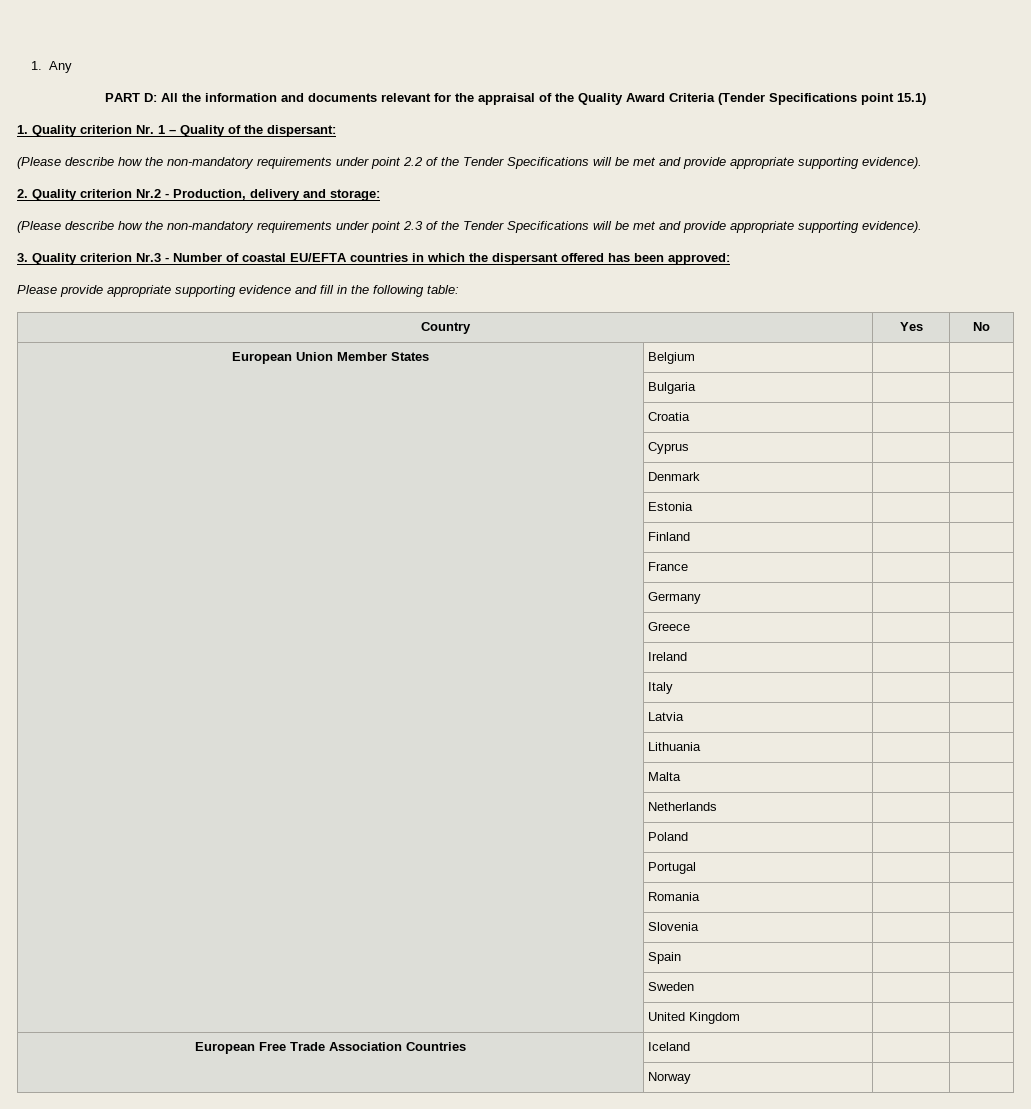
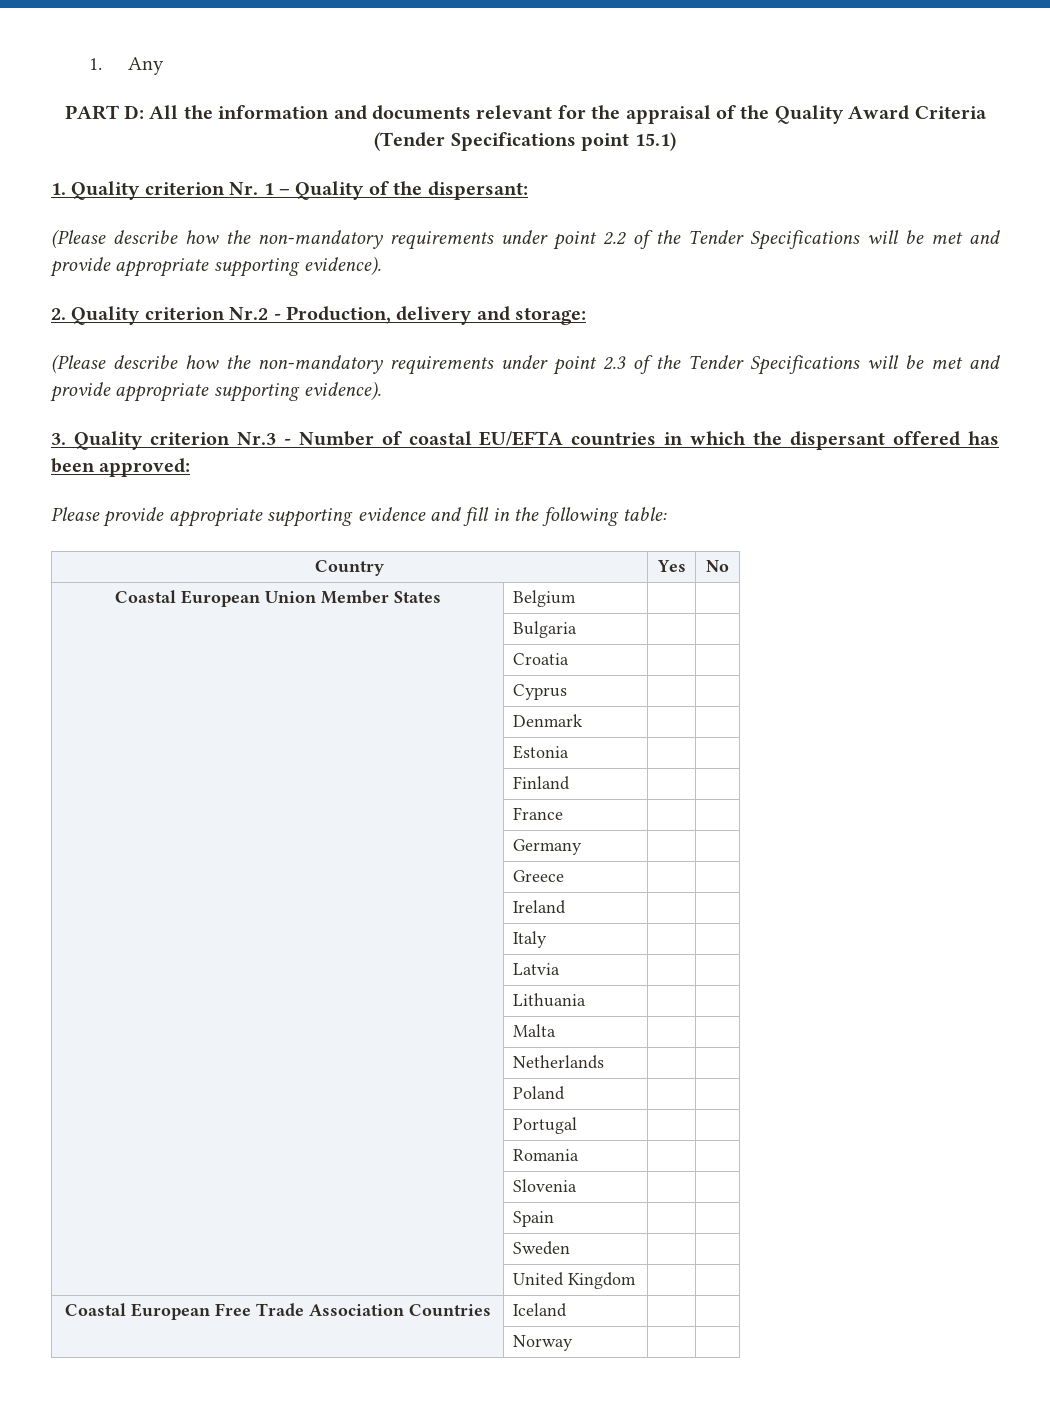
- European Union Member States | Belgium | |
+ Coastal European Union Member States | Belgium | |
- European Free Trade Association Countries | Iceland | |
+ Coastal European Free Trade Association Countries | Iceland | |

